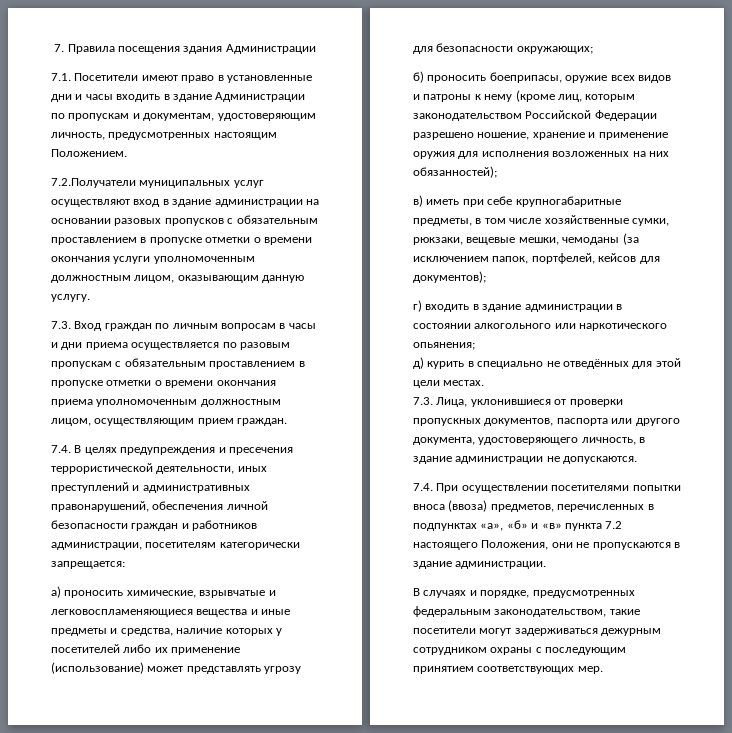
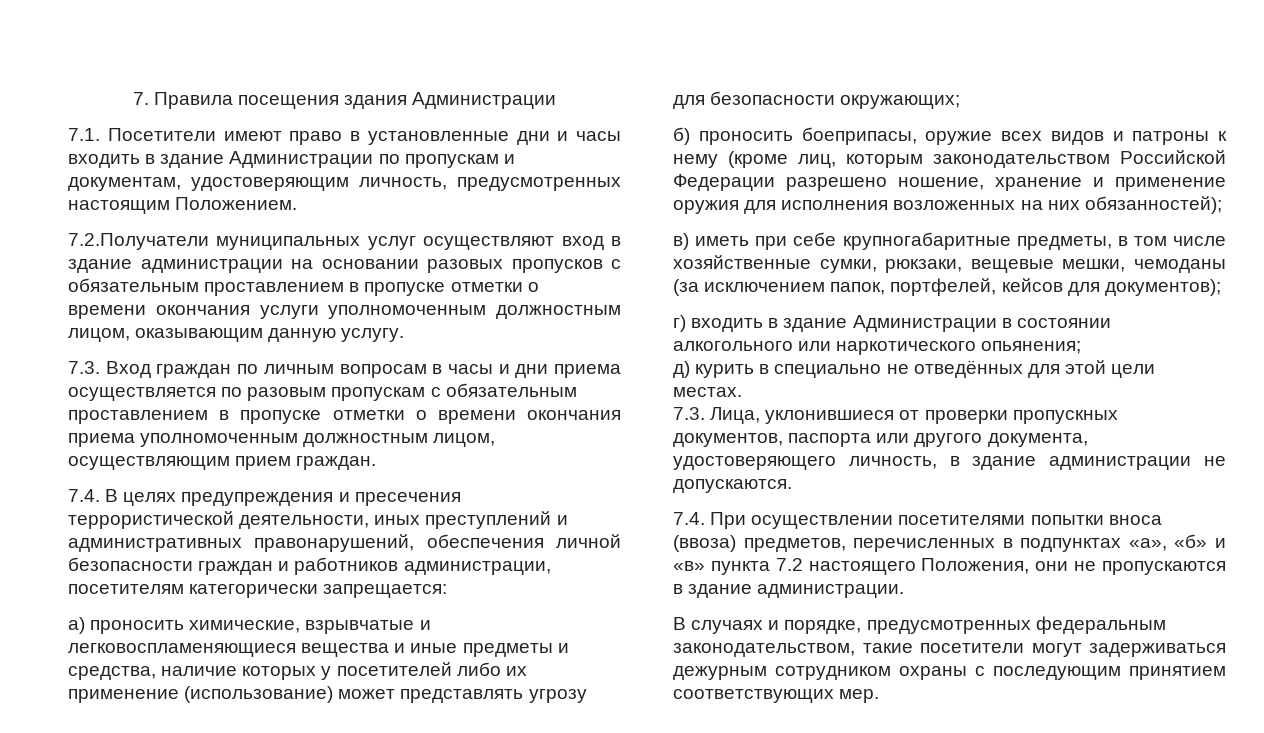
- г) входить в здание администрации в состоянии алкогольного или наркотического опьянения;
+ г) входить в здание Администрации в состоянии алкогольного или наркотического опьянения;

